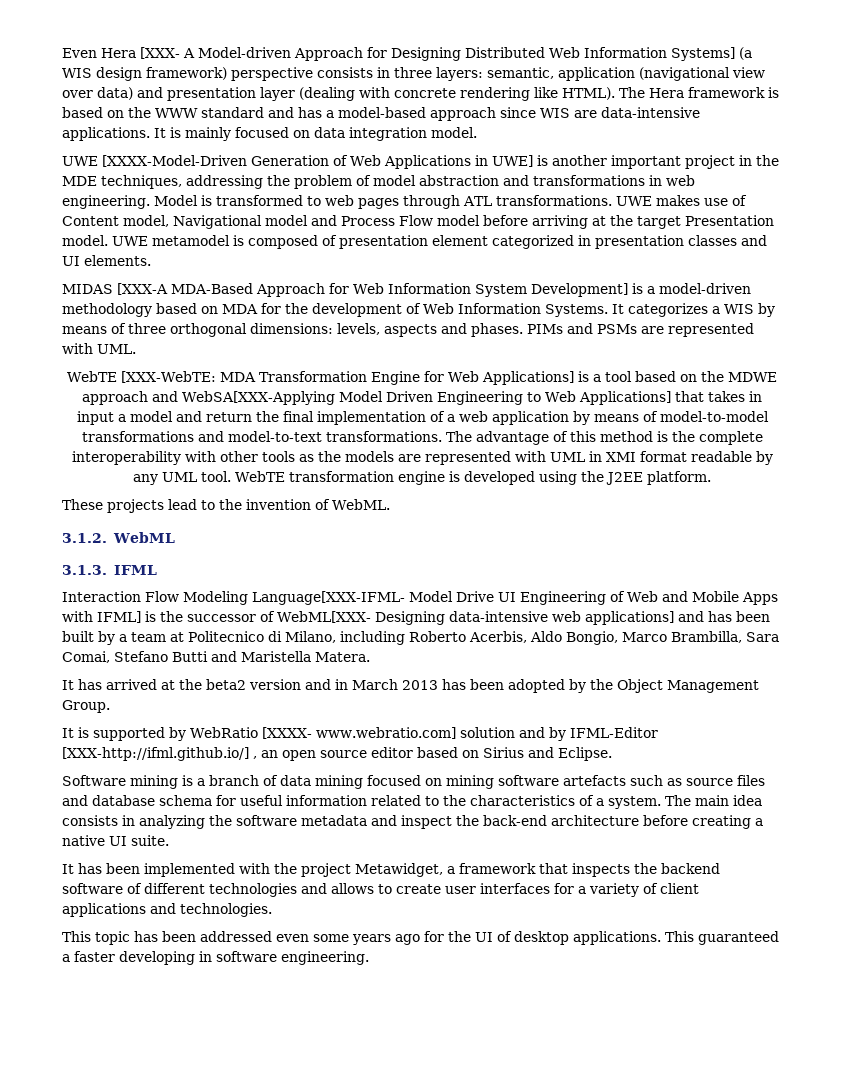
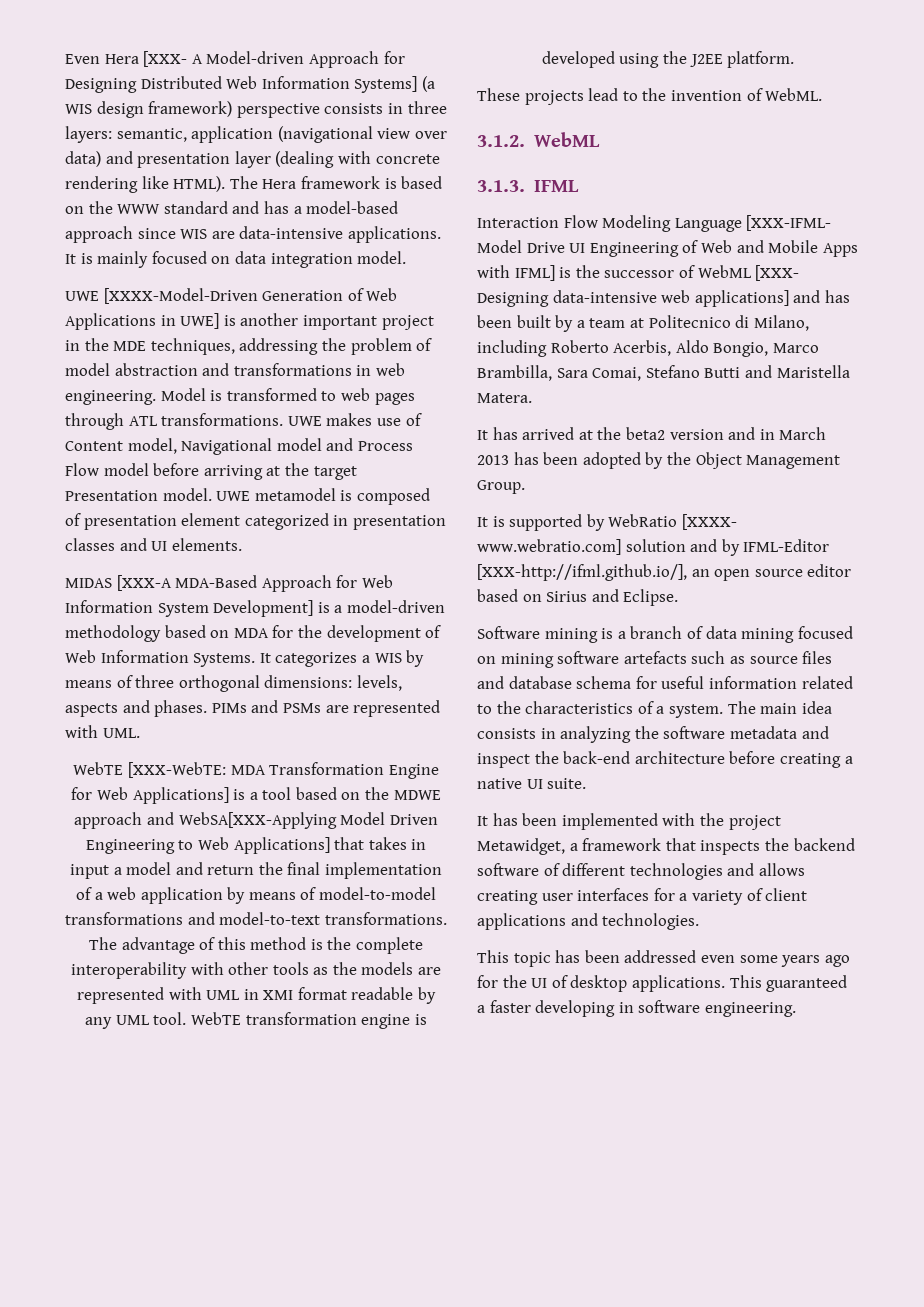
- Interaction Flow Modeling Language[XXX-IFML- Model Drive UI Engineering of Web and Mobile Apps with IFML] is the successor of WebML[XXX- Designing data-intensive web applications] and has been built by a team at Politecnico di Milano, including Roberto Acerbis, Aldo Bongio, Marco Brambilla, Sara Comai, Stefano Butti and Maristella Matera.
+ Interaction Flow Modeling Language [XXX-IFML- Model Drive UI Engineering of Web and Mobile Apps with IFML] is the successor of WebML [XXX- Designing data-intensive web applications] and has been built by a team at Politecnico di Milano, including Roberto Acerbis, Aldo Bongio, Marco Brambilla, Sara Comai, Stefano Butti and Maristella Matera.
- It is supported by WebRatio [XXXX- www.webratio.com] solution and by IFML-Editor [XXX-http://ifml.github.io/] , an open source editor based on Sirius and Eclipse.
+ It is supported by WebRatio [XXXX- www.webratio.com] solution and by IFML-Editor [XXX-http://ifml.github.io/], an open source editor based on Sirius and Eclipse.
- It has been implemented with the project Metawidget, a framework that inspects the backend software of different technologies and allows to create user interfaces for a variety of client applications and technologies.
+ It has been implemented with the project Metawidget, a framework that inspects the backend software of different technologies and allows creating user interfaces for a variety of client applications and technologies.

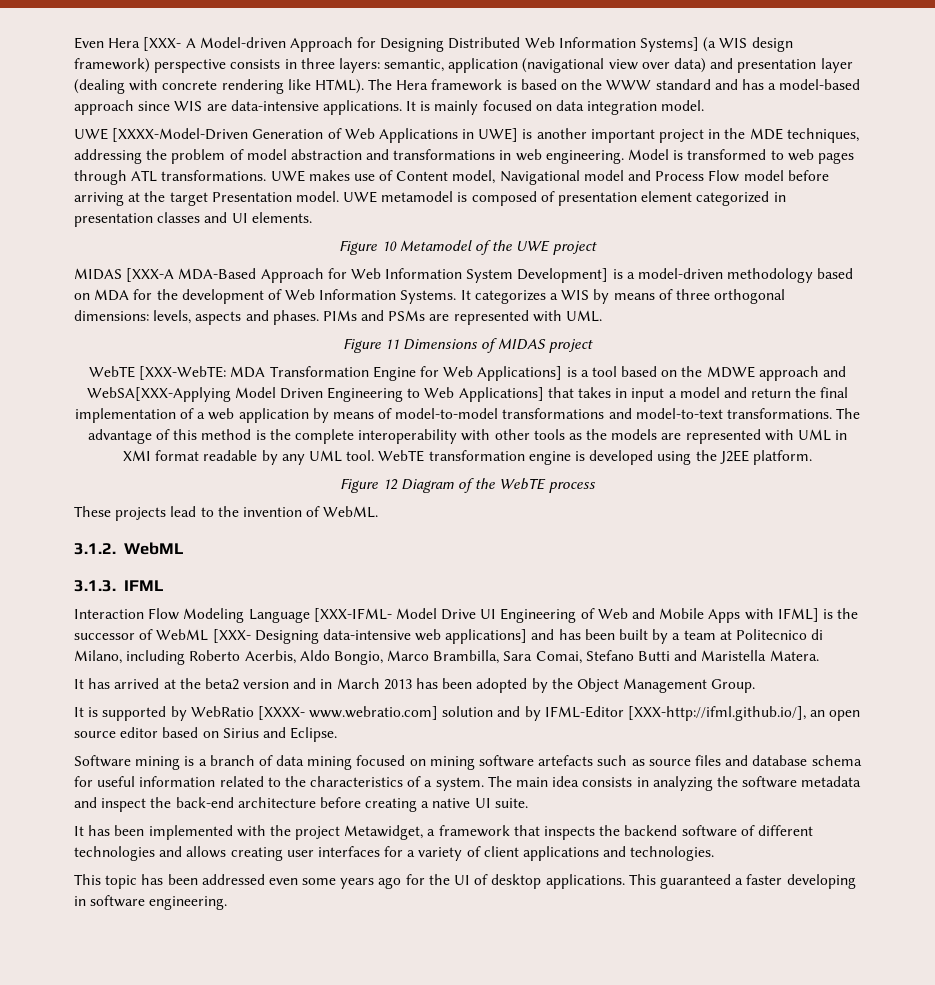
+ Figure 10 Metamodel of the UWE project
+ Figure 11 Dimensions of MIDAS project
+ Figure 12 Diagram of the WebTE process

